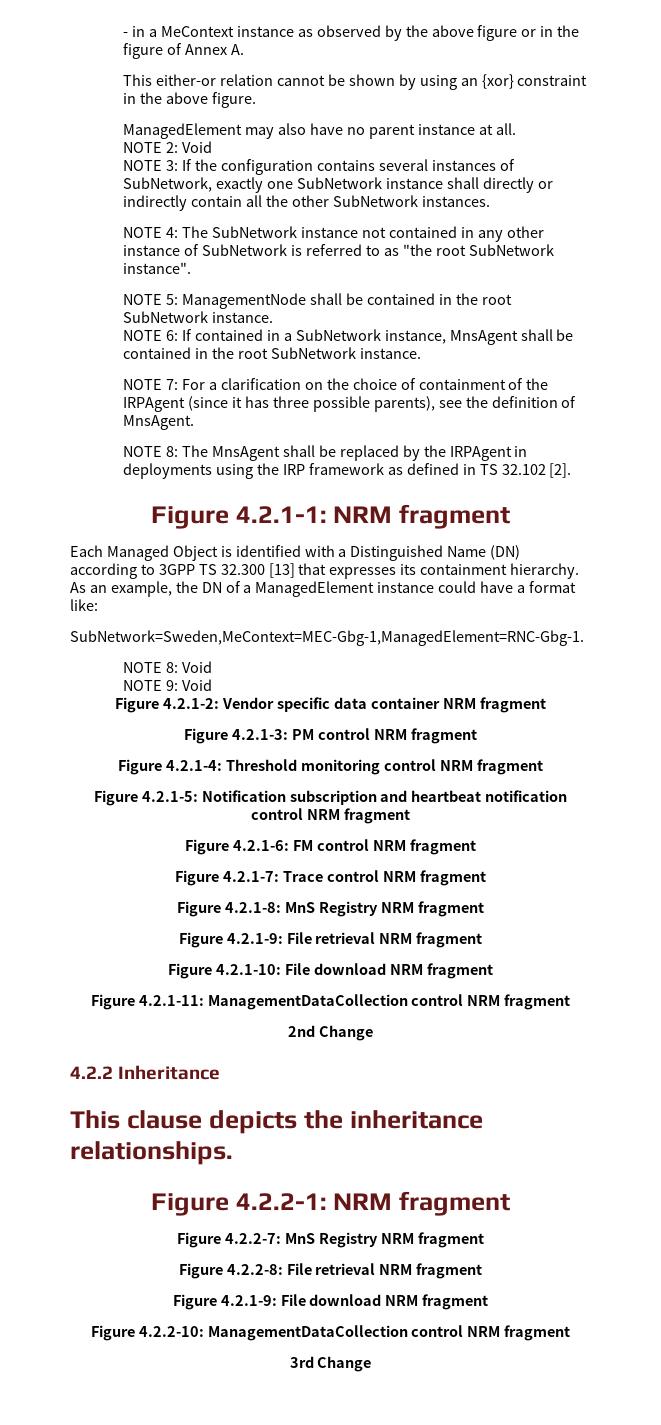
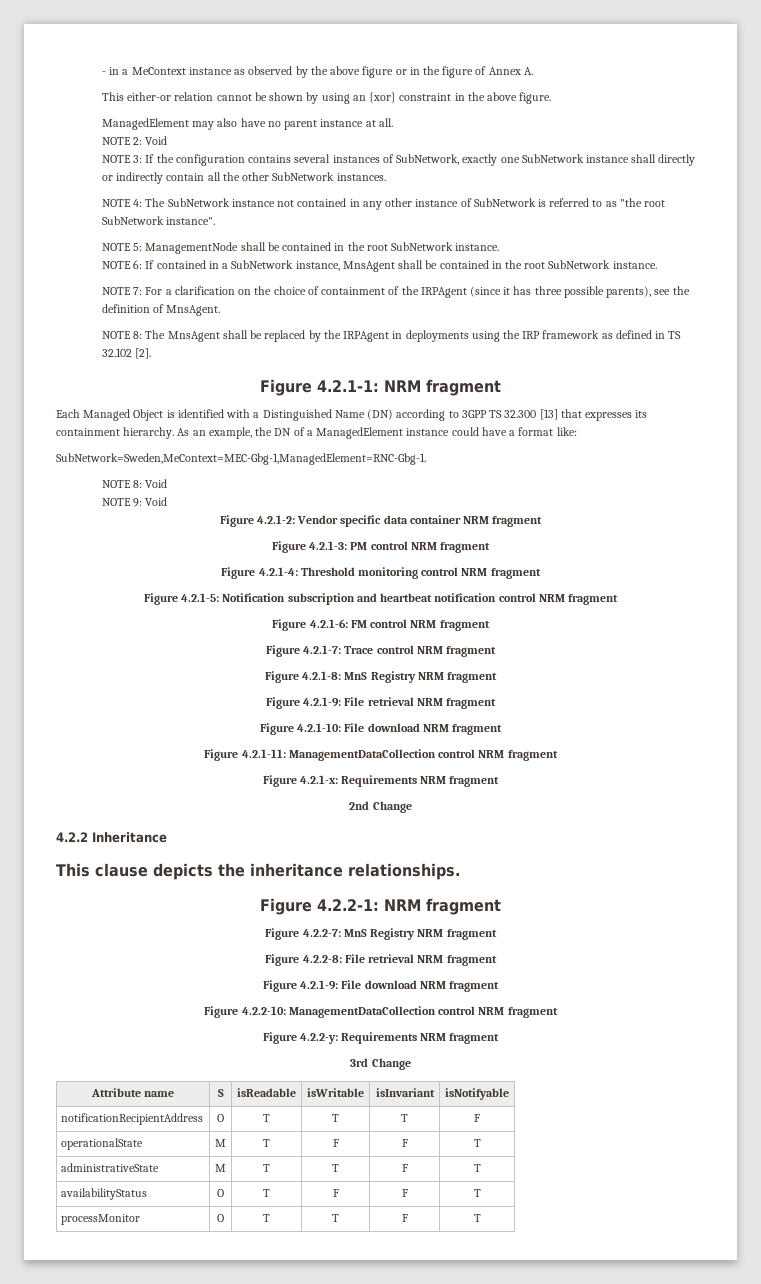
+ Figure 4.2.1-x: Requirements NRM fragment
+ Figure 4.2.2-y: Requirements NRM fragment
  3rd Change
+ Attribute name | S | isReadable | isWritable | isInvariant | isNotifyable
+ notificationRecipientAddress | O | T | T | T | F
+ operationalState | M | T | F | F | T
+ administrativeState | M | T | T | F | T
+ availabilityStatus | O | T | F | F | T
+ processMonitor | O | T | T | F | T

